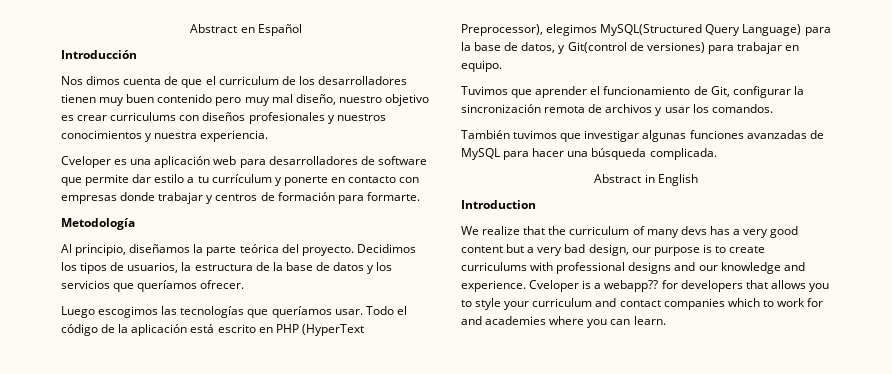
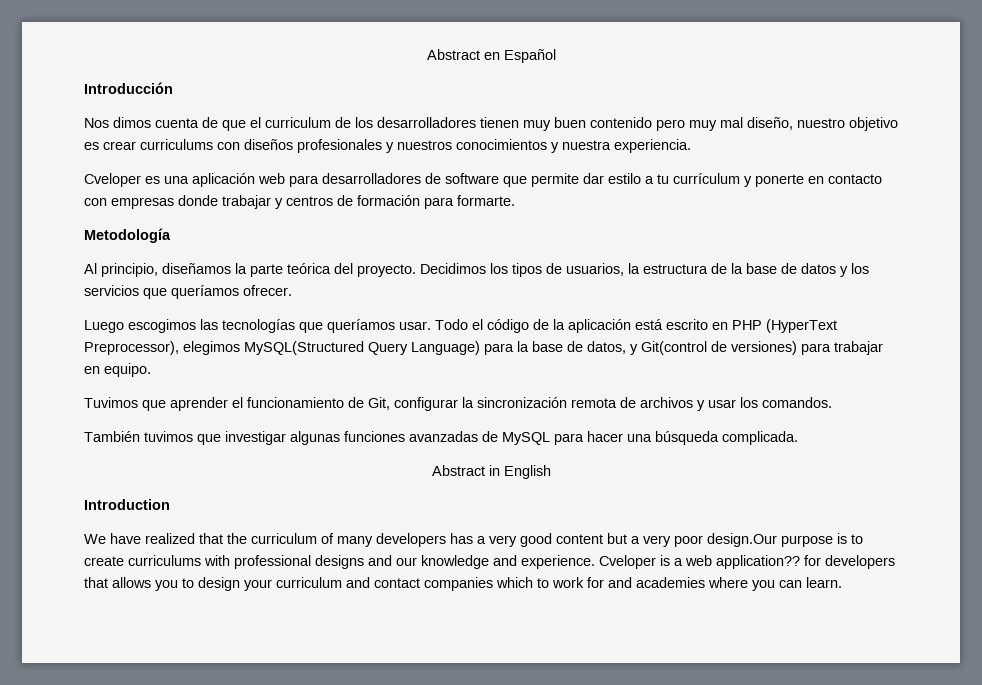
- We realize that the curriculum of many devs has a very good content but a very bad design, our purpose is to create curriculums with professional designs and our knowledge and experience.
+ We have realized that the curriculum of many developers has a very good content but a very poor design.Our purpose is to create curriculums with professional designs and our knowledge and experience.
- Cveloper is a webapp?? for developers that allows you to style your curriculum and contact companies which to work for and academies where you can learn.
+ Cveloper is a web application?? for developers that allows you to design your curriculum and contact companies which to work for and academies where you can learn.

